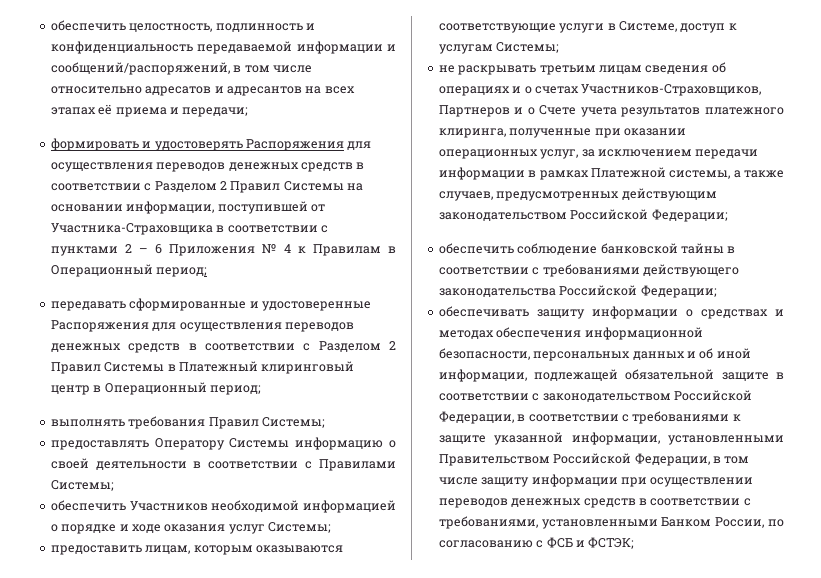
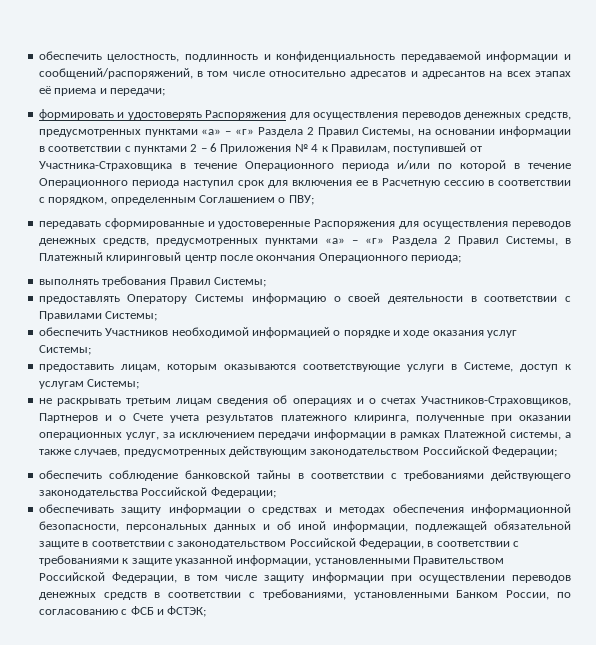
- формировать и удостоверять Распоряжения для осуществления переводов денежных средств в соответствии с Разделом 2 Правил Системы на основании информации, поступившей от Участника-Страховщика в соответствии с пунктами 2 – 6 Приложения № 4 к Правилам в Операционный период;
+ формировать и удостоверять Распоряжения для осуществления переводов денежных средств, предусмотренных пунктами «а» – «г» Раздела 2 Правил Системы, на основании информации в соответствии с пунктами 2 – 6 Приложения № 4 к Правилам, поступившей от Участника-Страховщика в течение Операционного периода и/или по которой в течение Операционного периода наступил срок для включения ее в Расчетную сессию в соответствии с порядком, определенным Соглашением о ПВУ;
- передавать сформированные и удостоверенные Распоряжения для осуществления переводов денежных средств в соответствии с Разделом 2 Правил Системы в Платежный клиринговый центр в Операционный период;
+ передавать сформированные и удостоверенные Распоряжения для осуществления переводов денежных средств, предусмотренных пунктами «а» – «г» Раздела 2 Правил Системы, в Платежный клиринговый центр после окончания Операционного периода;

